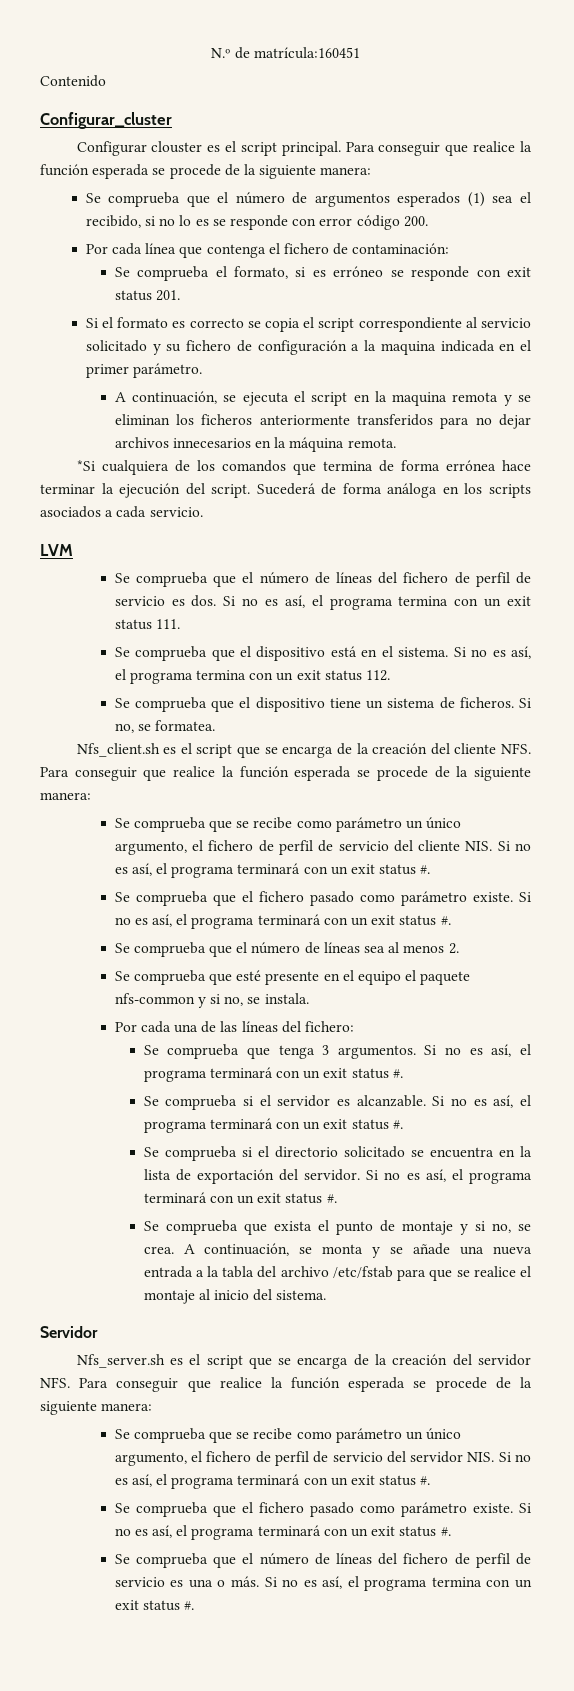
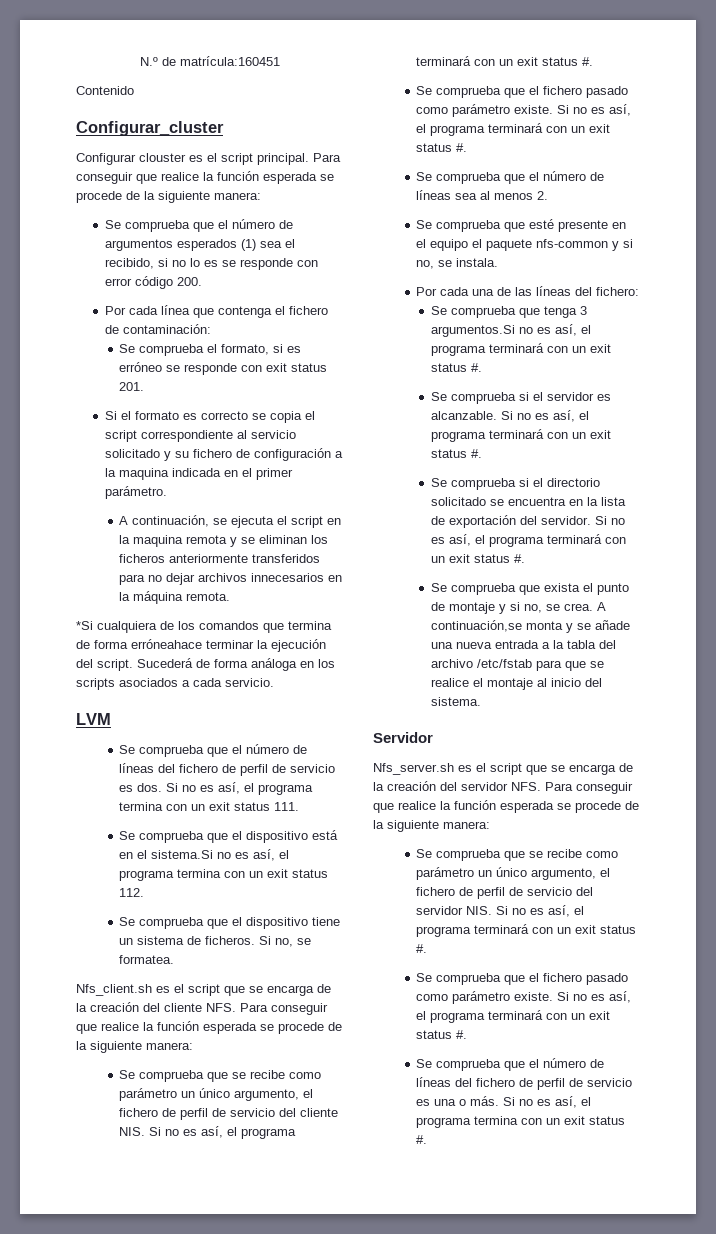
- *Si cualquiera de los comandos que termina de forma errónea hace terminar la ejecución del script.
+ *Si cualquiera de los comandos que termina de forma erróneahace terminar la ejecución del script.
- Se comprueba que el dispositivo está en el sistema. Si no es así, el programa termina con un exit status 112.
+ Se comprueba que el dispositivo está en el sistema.Si no es así, el programa termina con un exit status 112.
- Se comprueba que tenga 3 argumentos. Si no es así, el programa terminará con un exit status #.
+ Se comprueba que tenga 3 argumentos.Si no es así, el programa terminará con un exit status #.
- A continuación, se monta y se añade una nueva entrada a la tabla del archivo /etc/fstab para que se realice el montaje al inicio del sistema.
+ A continuación,se monta y se añade una nueva entrada a la tabla del archivo /etc/fstab para que se realice el montaje al inicio del sistema.

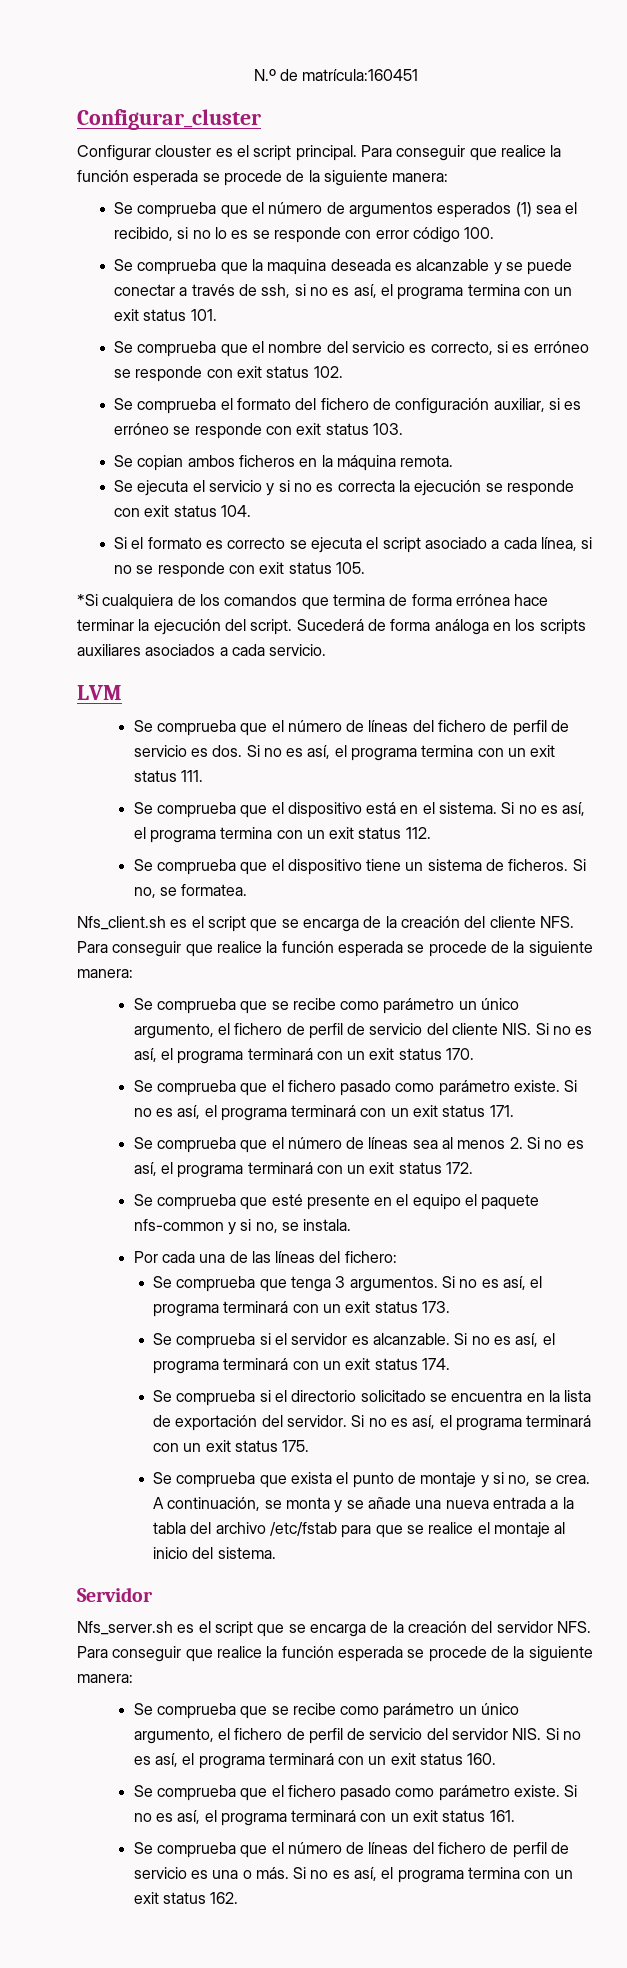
- Contenido
- Se comprueba que el número de argumentos esperados (1) sea el recibido, si no lo es se responde con error código 200.
- Por cada línea que contenga el fichero de contaminación:
- Se comprueba el formato, si es erróneo se responde con exit status 201.
+ Se comprueba que el número de argumentos esperados (1) sea el recibido, si no lo es se responde con error código 100.
+ Se comprueba que la maquina deseada es alcanzable y se puede conectar a través de ssh, si no es así, el programa termina con un exit status 101.
+ Se comprueba que el nombre del servicio es correcto, si es erróneo se responde con exit status 102.
+ Se comprueba el formato del fichero de configuración auxiliar, si es erróneo se responde con exit status 103.
+ Se copian ambos ficheros en la máquina remota.
+ Se ejecuta el servicio y si no es correcta la ejecución se responde con exit status 104.
- Si el formato es correcto se copia el script correspondiente al servicio solicitado y su fichero de configuración a la maquina indicada en el primer parámetro.
- A continuación, se ejecuta el script en la maquina remota y se eliminan los ficheros anteriormente transferidos para no dejar archivos innecesarios en la máquina remota.
+ Si el formato es correcto se ejecuta el script asociado a cada línea, si no se responde con exit status 105.
- *Si cualquiera de los comandos que termina de forma erróneahace terminar la ejecución del script.
+ *Si cualquiera de los comandos que termina de forma errónea hace terminar la ejecución del script.
- Sucederá de forma análoga en los scripts asociados a cada servicio.
+ Sucederá de forma análoga en los scripts auxiliares asociados a cada servicio.
- Se comprueba que el dispositivo está en el sistema.Si no es así, el programa termina con un exit status 112.
+ Se comprueba que el dispositivo está en el sistema. Si no es así, el programa termina con un exit status 112.
- Se comprueba que se recibe como parámetro un único argumento, el fichero de perfil de servicio del cliente NIS. Si no es así, el programa terminará con un exit status #.
- Se comprueba que el fichero pasado como parámetro existe. Si no es así, el programa terminará con un exit status #.
+ Se comprueba que se recibe como parámetro un único argumento, el fichero de perfil de servicio del cliente NIS. Si no es así, el programa terminará con un exit status 170.
+ Se comprueba que el fichero pasado como parámetro existe. Si no es así, el programa terminará con un exit status 171.
- Se comprueba que el número de líneas sea al menos 2.
+ Se comprueba que el número de líneas sea al menos 2. Si no es así, el programa terminará con un exit status 172.
- Se comprueba que tenga 3 argumentos.Si no es así, el programa terminará con un exit status #.
+ Se comprueba que tenga 3 argumentos. Si no es así, el programa terminará con un exit status 173.
- Se comprueba si el servidor es alcanzable. Si no es así, el programa terminará con un exit status #.
+ Se comprueba si el servidor es alcanzable. Si no es así, el programa terminará con un exit status 174.
- Se comprueba si el directorio solicitado se encuentra en la lista de exportación del servidor. Si no es así, el programa terminará con un exit status #.
+ Se comprueba si el directorio solicitado se encuentra en la lista de exportación del servidor. Si no es así, el programa terminará con un exit status 175.
- A continuación,se monta y se añade una nueva entrada a la tabla del archivo /etc/fstab para que se realice el montaje al inicio del sistema.
+ A continuación, se monta y se añade una nueva entrada a la tabla del archivo /etc/fstab para que se realice el montaje al inicio del sistema.
- Se comprueba que se recibe como parámetro un único argumento, el fichero de perfil de servicio del servidor NIS. Si no es así, el programa terminará con un exit status #.
- Se comprueba que el fichero pasado como parámetro existe. Si no es así, el programa terminará con un exit status #.
+ Se comprueba que se recibe como parámetro un único argumento, el fichero de perfil de servicio del servidor NIS. Si no es así, el programa terminará con un exit status 160.
+ Se comprueba que el fichero pasado como parámetro existe. Si no es así, el programa terminará con un exit status 161.
- Si no es así, el programa termina con un exit status #.
+ Si no es así, el programa termina con un exit status 162.

